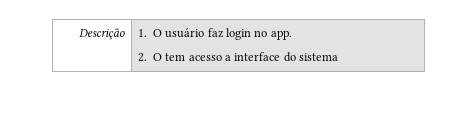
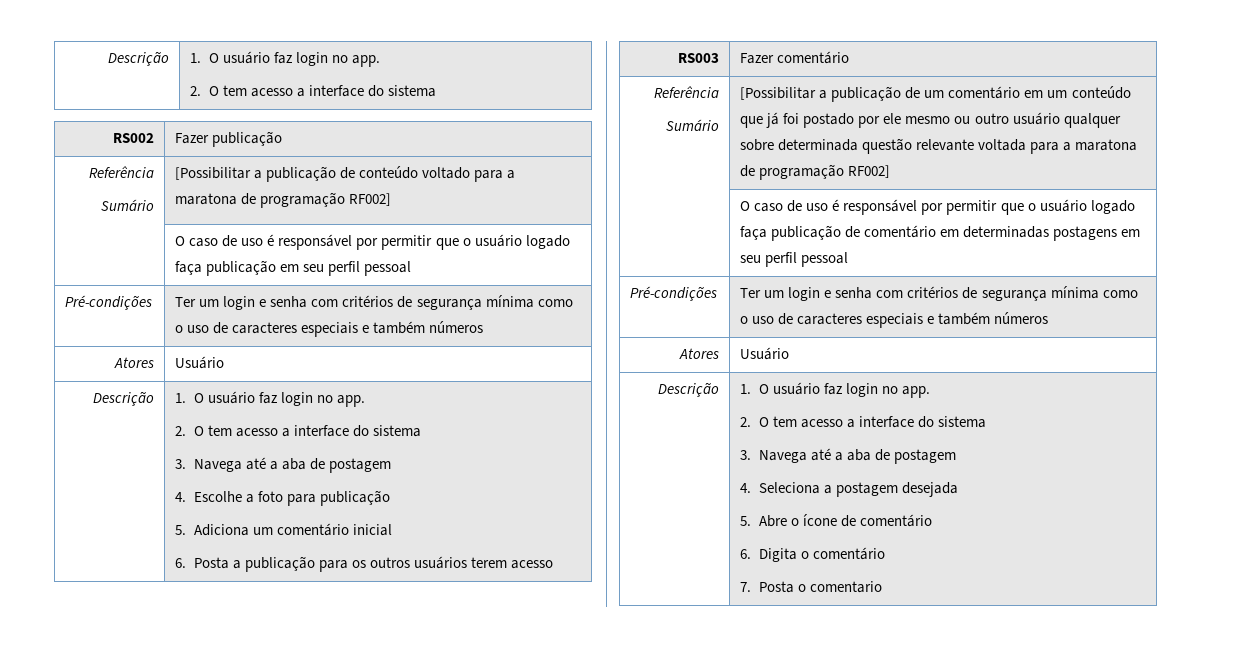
+ RS002 | Fazer publicação
+ Referência
+ Sumário | [Possibilitar a publicação de conteúdo voltado para a maratona de programação RF002]
+ | O caso de uso é responsável por permitir que o usuário logado faça publicação em seu perfil pessoal
+ Pré-condições | Ter um login e senha com critérios de segurança mínima como o uso de caracteres especiais e também números
+ Atores | Usuário
+ Descrição | 1. O usuário faz login no app.
+ 2. O tem acesso a interface do sistema
+ 3. Navega até a aba de postagem
+ 4. Escolhe a foto para publicação
+ 5. Adiciona um comentário inicial
+ 6. Posta a publicação para os outros usuários terem acesso
+ RS003 | Fazer comentário
+ Referência
+ Sumário | [Possibilitar a publicação de um comentário em um conteúdo que já foi postado por ele mesmo ou outro usuário qualquer sobre determinada questão relevante voltada para a maratona de programação RF002]
+ | O caso de uso é responsável por permitir que o usuário logado faça publicação de comentário em determinadas postagens em seu perfil pessoal
+ Pré-condições | Ter um login e senha com critérios de segurança mínima como o uso de caracteres especiais e também números
+ Atores | Usuário
+ Descrição | 1. O usuário faz login no app.
+ 2. O tem acesso a interface do sistema
+ 3. Navega até a aba de postagem
+ 4. Seleciona a postagem desejada
+ 5. Abre o ícone de comentário
+ 6. Digita o comentário
+ 7. Posta o comentario

